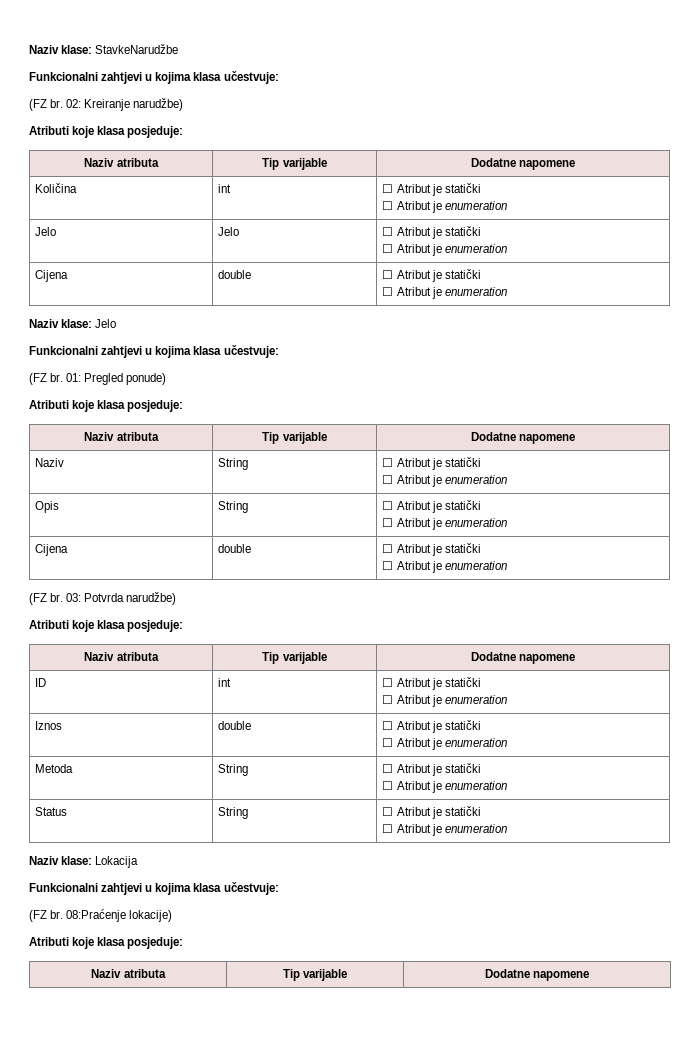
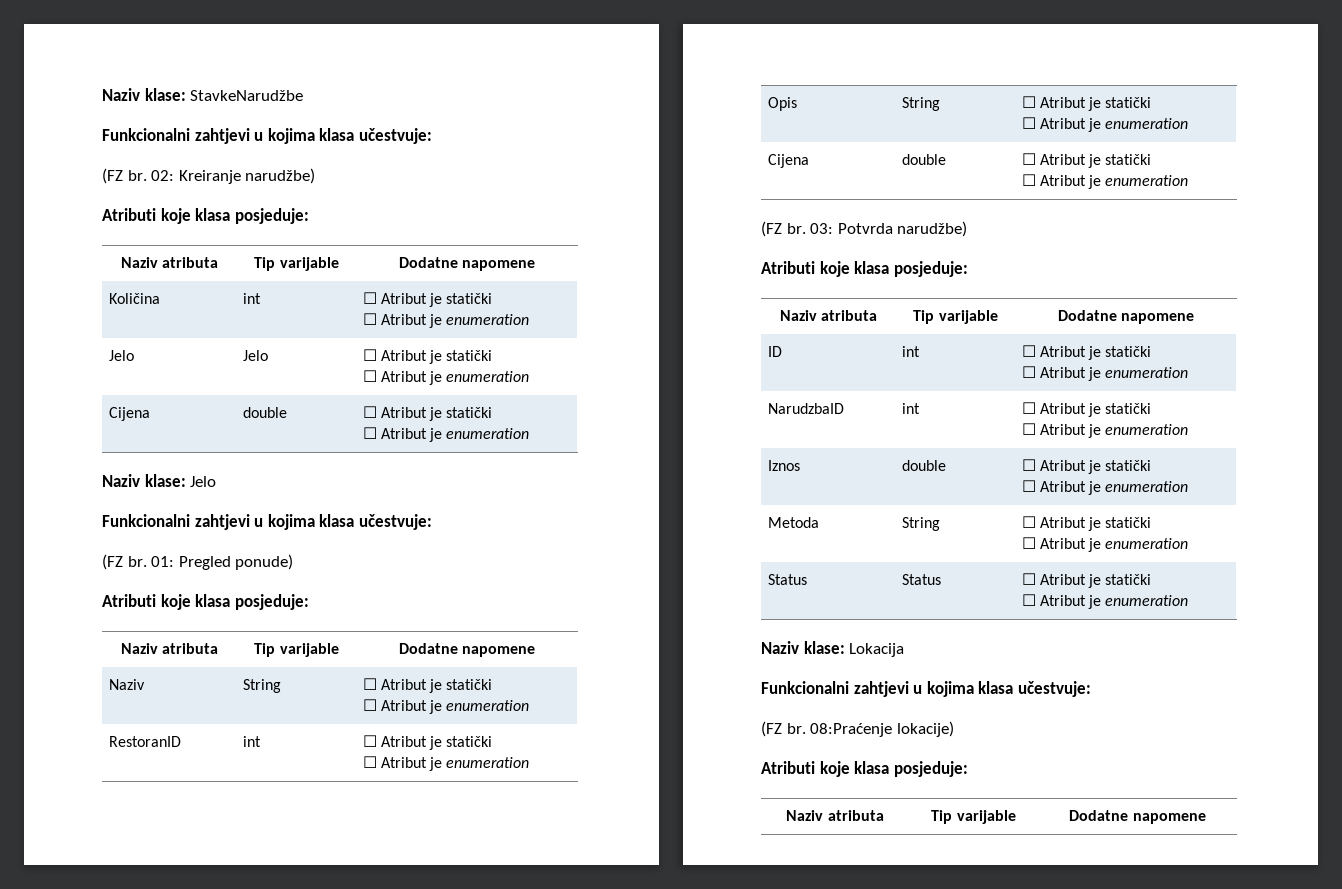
+ RestoranID | int | ☐ Atribut je statički
+ ☐ Atribut je enumeration
+ NarudzbaID | int | ☐ Atribut je statički
+ ☐ Atribut je enumeration
- Status | String | ☐ Atribut je statički
+ Status | Status | ☐ Atribut je statički

